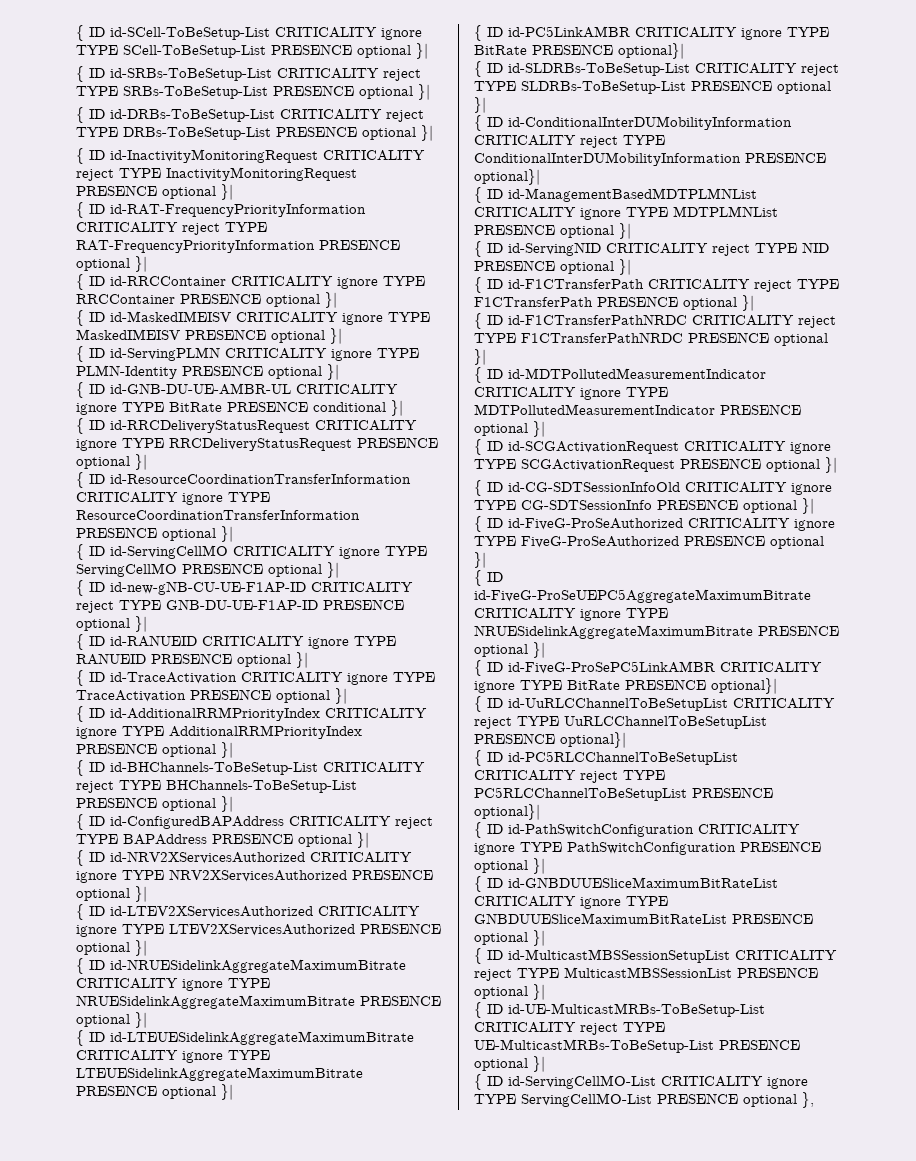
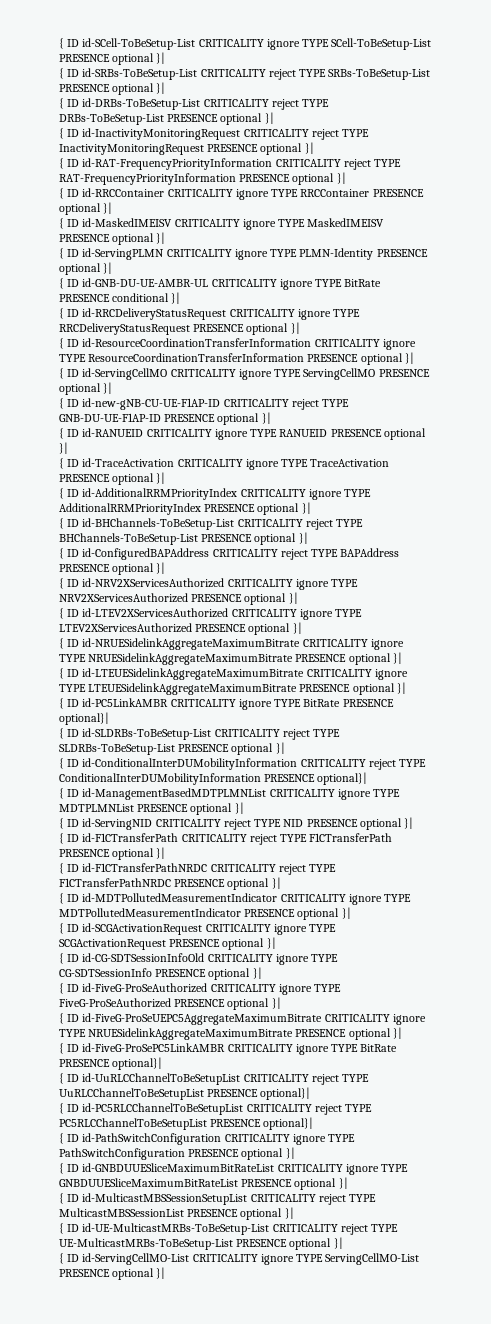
- { ID id-ServingCellMO-List CRITICALITY ignore TYPE ServingCellMO-List PRESENCE optional },
+ { ID id-ServingCellMO-List CRITICALITY ignore TYPE ServingCellMO-List PRESENCE optional }|

